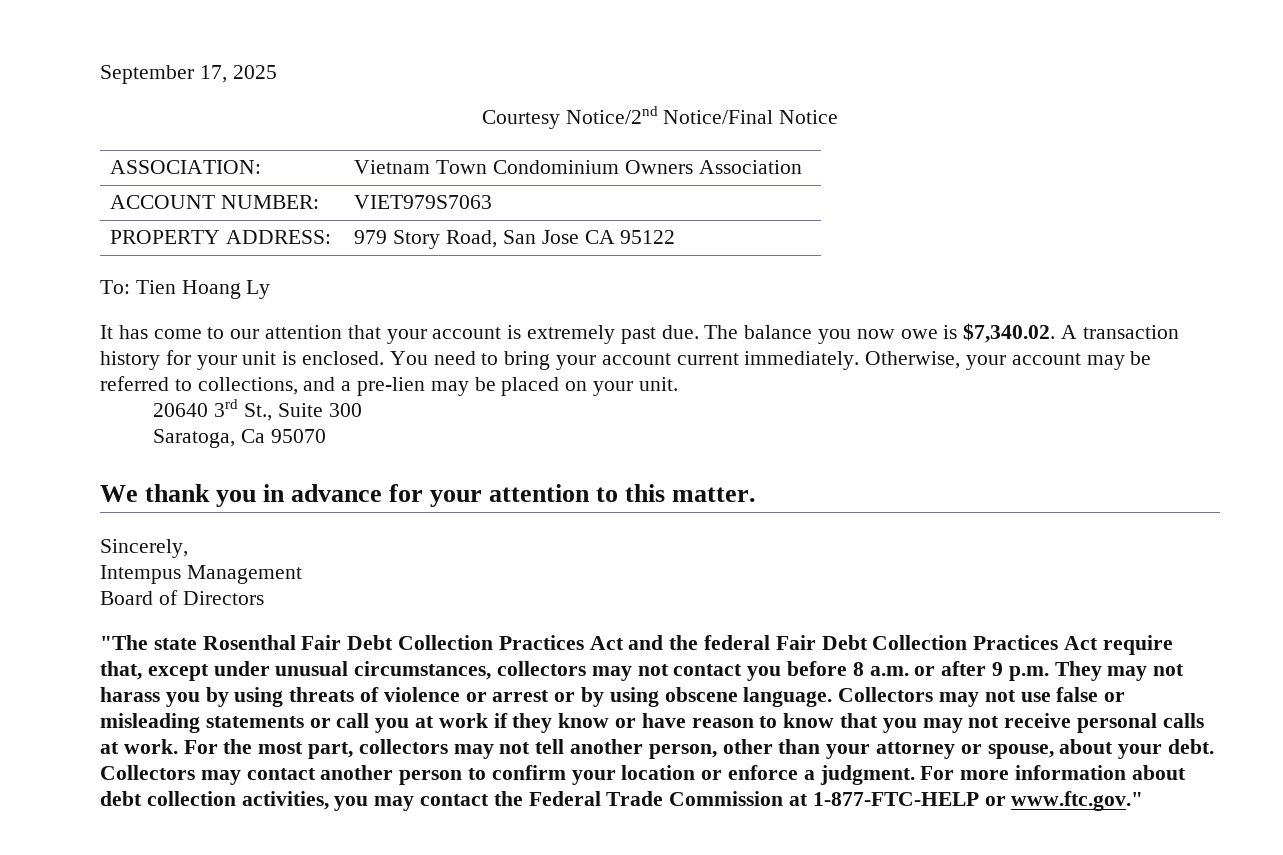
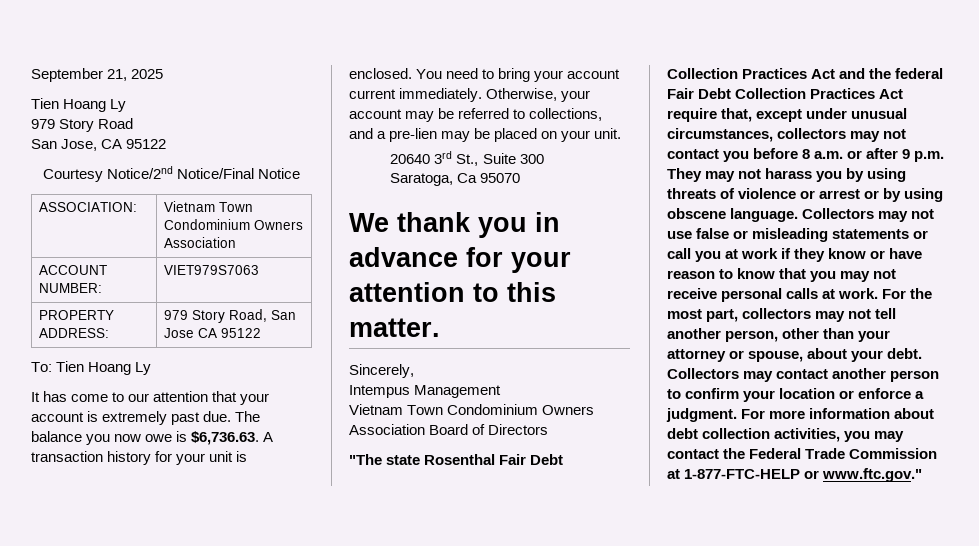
- September 17, 2025
+ September 21, 2025
+ Tien Hoang Ly
+ 979 Story Road
+ San Jose, CA 95122
- The balance you now owe is $7,340.02. A transaction history for your unit is enclosed.
+ The balance you now owe is $6,736.63. A transaction history for your unit is enclosed.
- Board of Directors
+ Vietnam Town Condominium Owners Association Board of Directors

